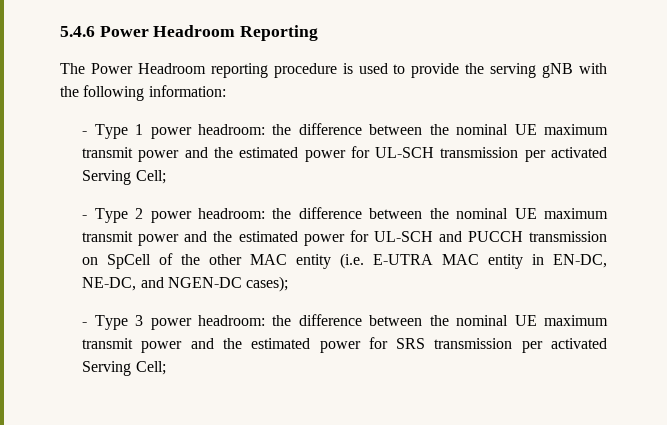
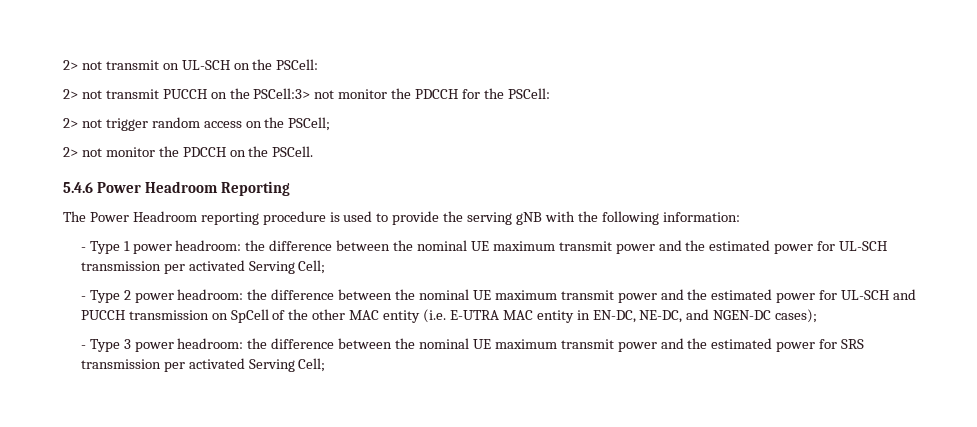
+ 2> not transmit on UL-SCH on the PSCell:
+ 2> not transmit PUCCH on the PSCell:3> not monitor the PDCCH for the PSCell:
+ 2> not trigger random access on the PSCell;
+ 2> not monitor the PDCCH on the PSCell.

